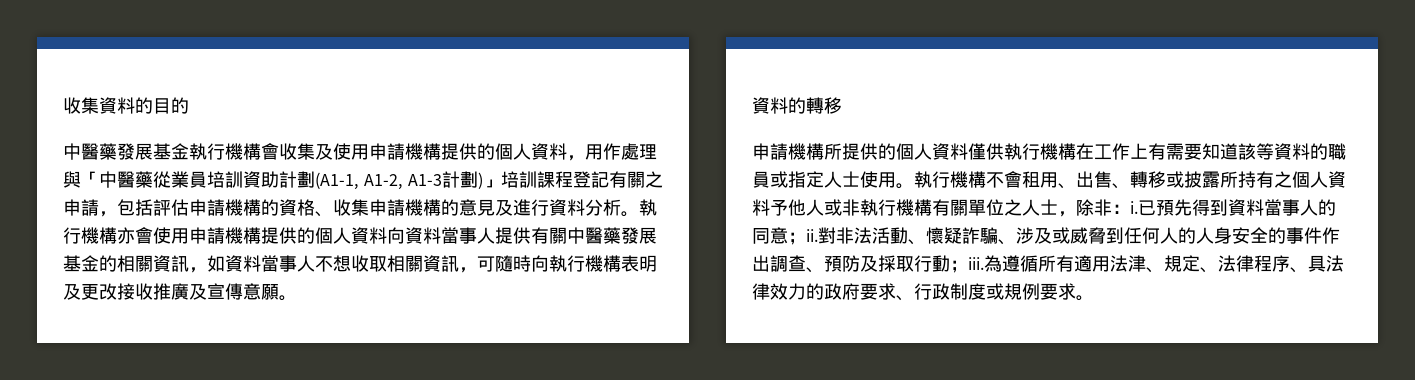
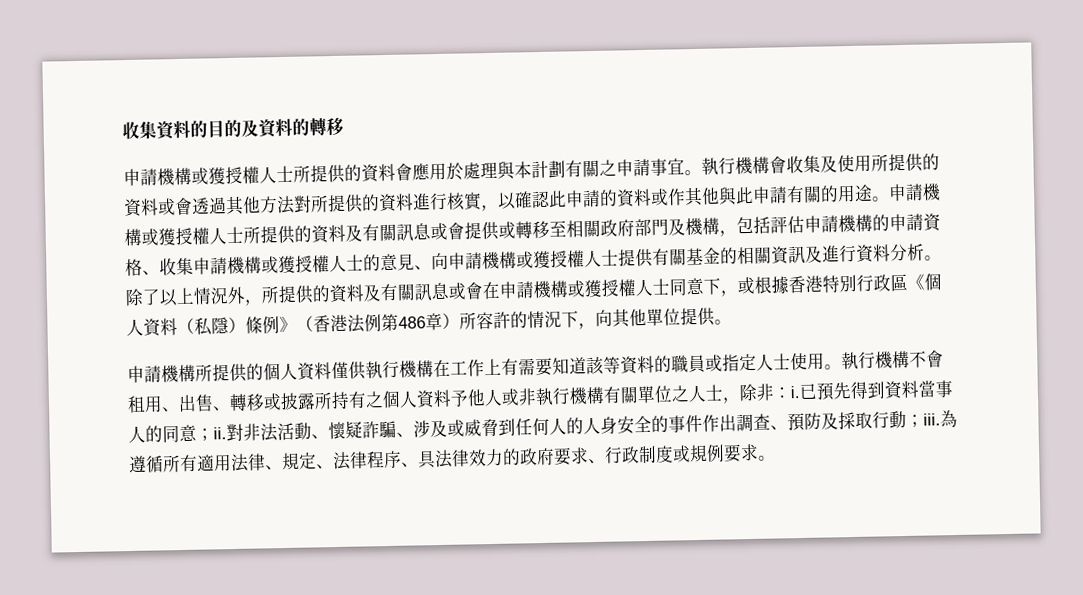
- 收集資料的目的
- 中醫藥發展基金執行機構會收集及使用申請機構提供的個人資料，用作處理與「中醫藥從業員培訓資助計劃(A1-1, A1-2, A1-3計劃)」培訓課程登記有關之申請，包括評估申請機構的資格、收集申請機構的意見及進行資料分析。執行機構亦會使用申請機構提供的個人資料向資料當事人提供有關中醫藥發展基金的相關資訊，如資料當事人不想收取相關資訊，可隨時向執行機構表明及更改接收推廣及宣傳意願。
- 資料的轉移
+ 收集資料的目的及資料的轉移
+ 申請機構或獲授權人士所提供的資料會應用於處理與本計劃有關之申請事宜。執行機構會收集及使用所提供的資料或會透過其他方法對所提供的資料進行核實，以確認此申請的資料或作其他與此申請有關的用途。申請機構或獲授權人士所提供的資料及有關訊息或會提供或轉移至相關政府部門及機構，包括評估申請機構的申請資格、收集申請機構或獲授權人士的意見、向申請機構或獲授權人士提供有關基金的相關資訊及進行資料分析。除了以上情況外，所提供的資料及有關訊息或會在申請機構或獲授權人士同意下，或根據香港特別行政區《個人資料（私隱）條例》（香港法例第486章）所容許的情況下，向其他單位提供。
- 為遵循所有適用法津、規定、法律程序、具法律效力的政府要求、行政制度或規例要求。
+ 為遵循所有適用法律、規定、法律程序、具法律效力的政府要求、行政制度或規例要求。

